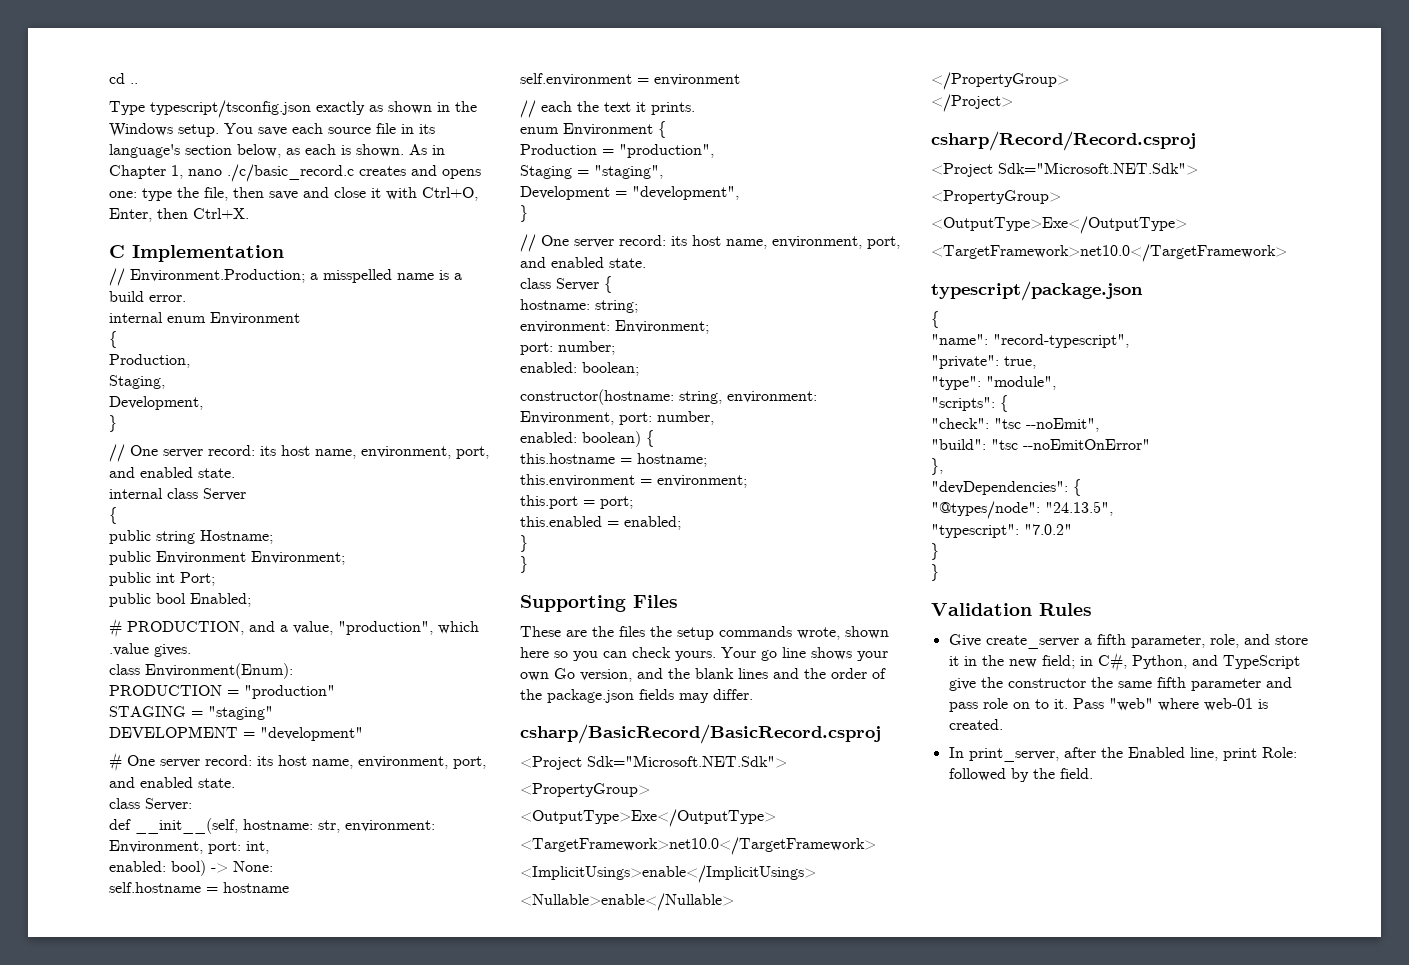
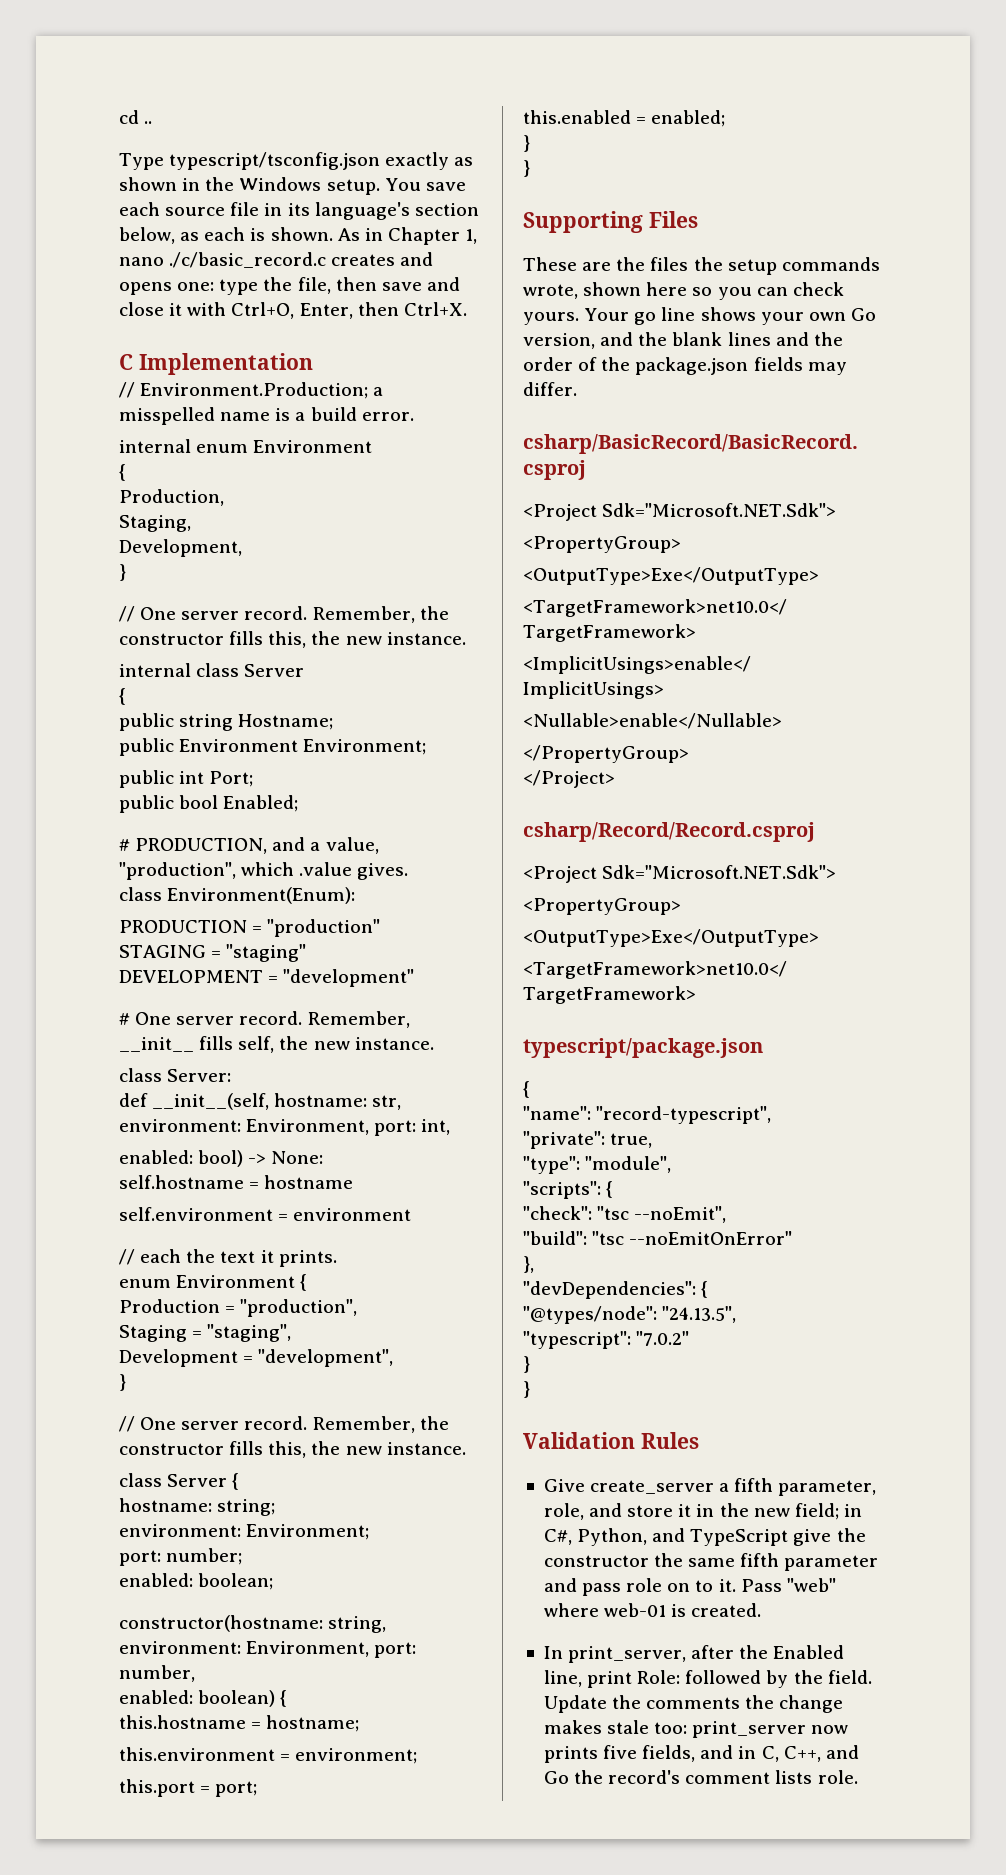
  Development,
  }
- // One server record: its host name, environment, port, and enabled state.
+ // One server record. Remember, the constructor fills this, the new instance.
- # One server record: its host name, environment, port, and enabled state.
+ # One server record. Remember, __init__ fills self, the new instance.
  Development = "development",
  }
- // One server record: its host name, environment, port, and enabled state.
+ // One server record. Remember, the constructor fills this, the new instance.
+ Update the comments the change makes stale too: print_server now prints five fields, and in C, C++, and Go the record's comment lists role.

